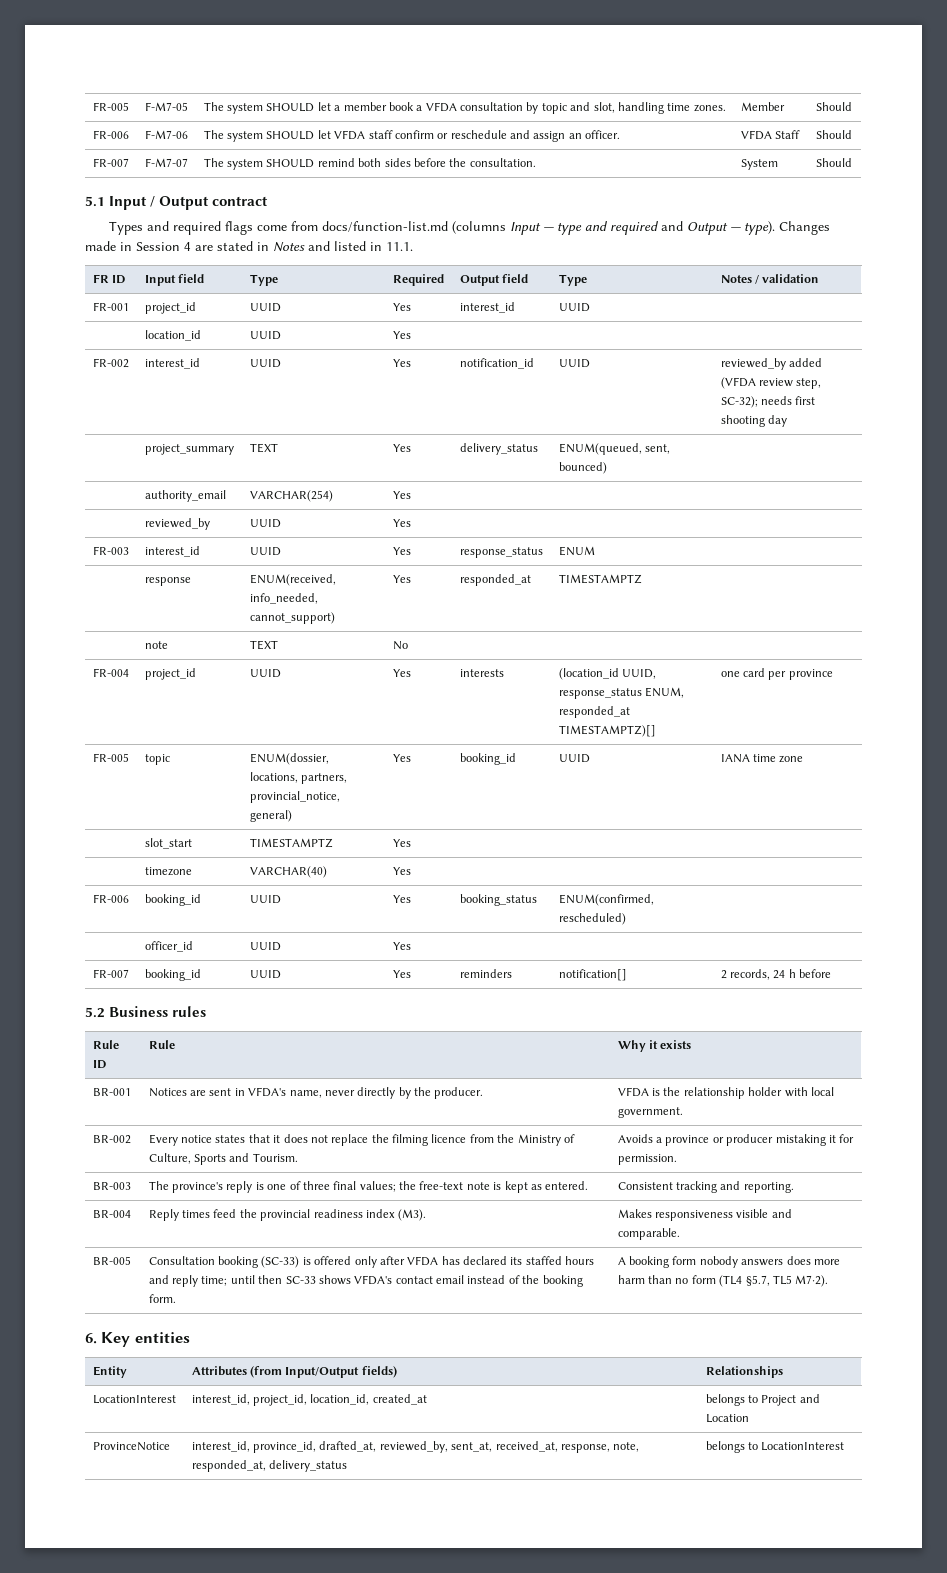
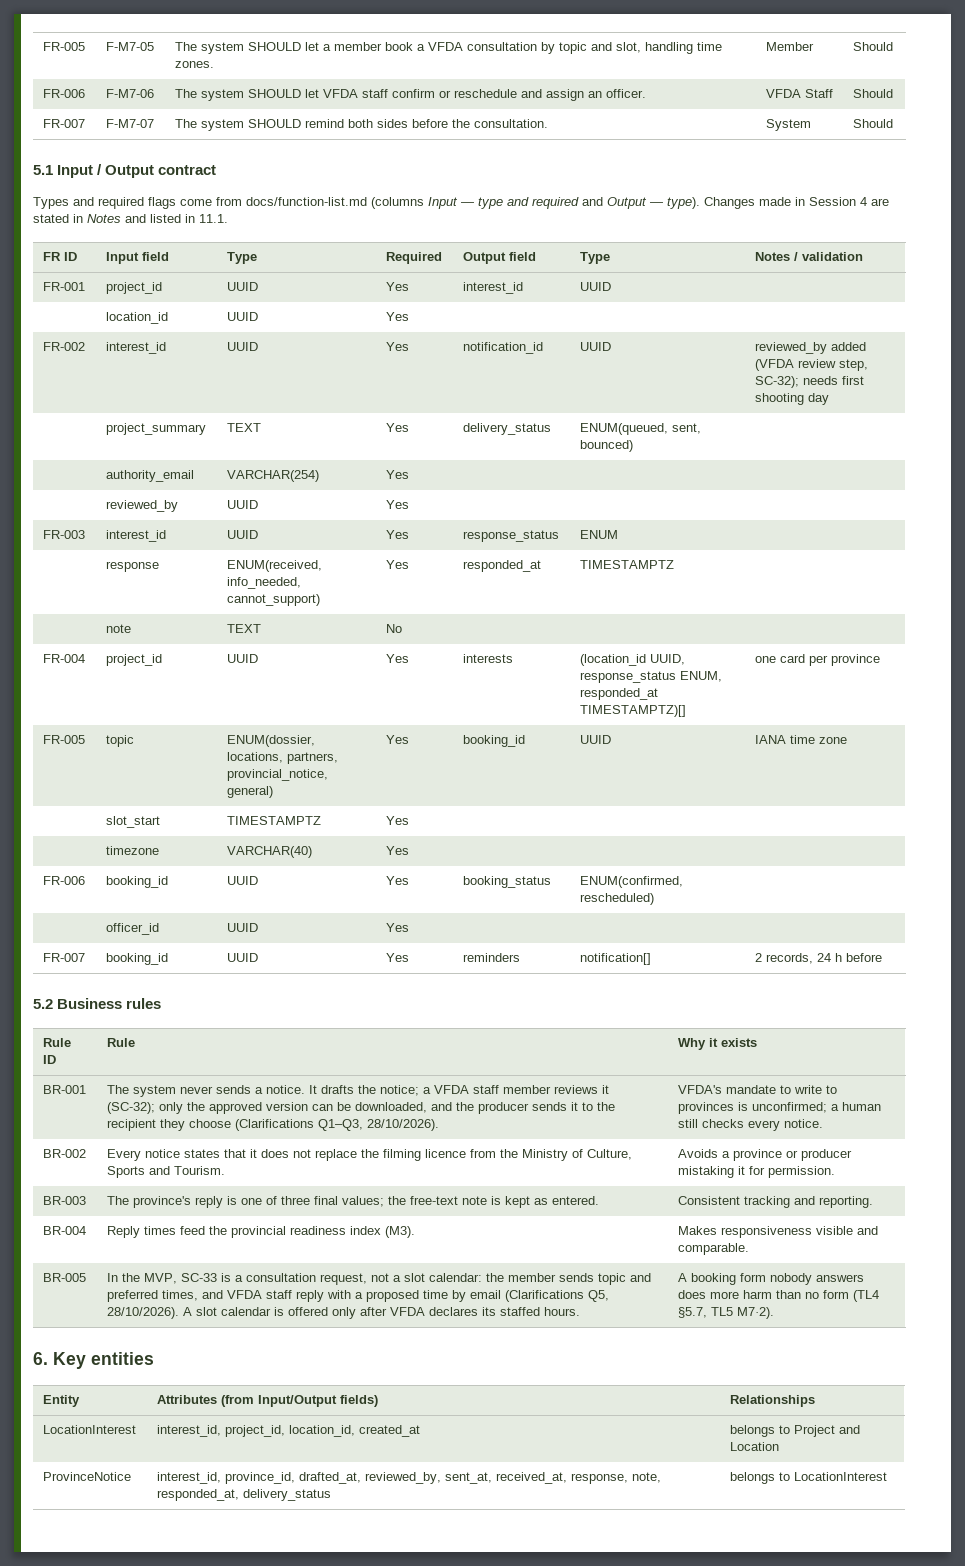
- Notices are sent in VFDA's name, never directly by the producer. | VFDA is the relationship holder with local government.
+ The system never sends a notice. It drafts the notice; a VFDA staff member reviews it (SC-32); only the approved version can be downloaded, and the producer sends it to the recipient they choose (Clarifications Q1–Q3, 28/10/2026). | VFDA's mandate to write to provinces is unconfirmed; a human still checks every notice.
- Consultation booking (SC-33) is offered only after VFDA has declared its staffed hours and reply time; until then SC-33 shows VFDA's contact email instead of the booking form.
+ In the MVP, SC-33 is a consultation request, not a slot calendar: the member sends topic and preferred times, and VFDA staff reply with a proposed time by email (Clarifications Q5, 28/10/2026). A slot calendar is offered only after VFDA declares its staffed hours.

